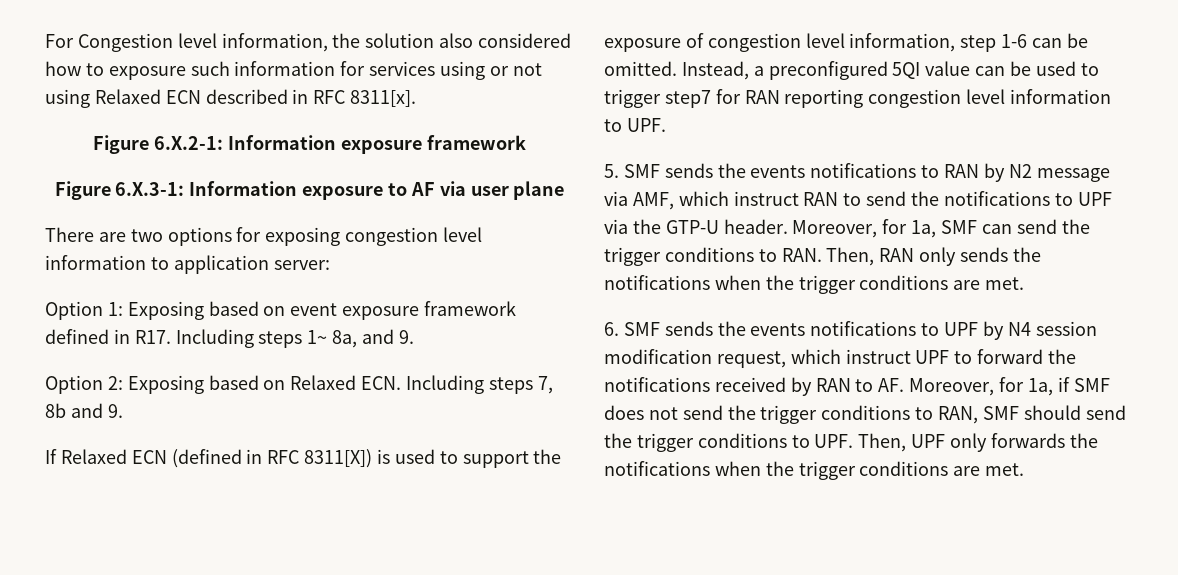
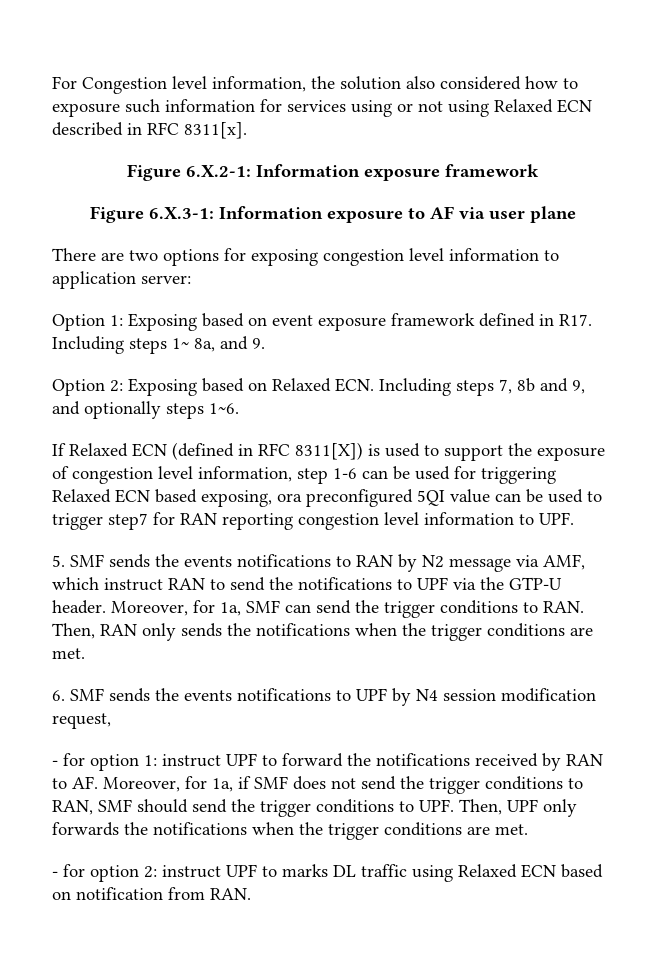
- Option 2: Exposing based on Relaxed ECN. Including steps 7, 8b and 9.
+ Option 2: Exposing based on Relaxed ECN. Including steps 7, 8b and 9, and optionally steps 1~6.
- If Relaxed ECN (defined in RFC 8311[X]) is used to support the exposure of congestion level information, step 1-6 can be omitted. Instead, a preconfigured 5QI value can be used to trigger step7 for RAN reporting congestion level information to UPF.
+ If Relaxed ECN (defined in RFC 8311[X]) is used to support the exposure of congestion level information, step 1-6 can be used for triggering Relaxed ECN based exposing, ora preconfigured 5QI value can be used to trigger step7 for RAN reporting congestion level information to UPF.
- 6. SMF sends the events notifications to UPF by N4 session modification request, which instruct UPF to forward the notifications received by RAN to AF. Moreover, for 1a, if SMF does not send the trigger conditions to RAN, SMF should send the trigger conditions to UPF. Then, UPF only forwards the notifications when the trigger conditions are met.
+ 6. SMF sends the events notifications to UPF by N4 session modification request,
+ - for option 1: instruct UPF to forward the notifications received by RAN to AF. Moreover, for 1a, if SMF does not send the trigger conditions to RAN, SMF should send the trigger conditions to UPF. Then, UPF only forwards the notifications when the trigger conditions are met.
+ - for option 2: instruct UPF to marks DL traffic using Relaxed ECN based on notification from RAN.

